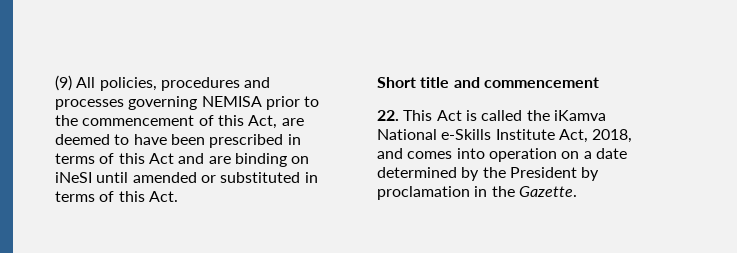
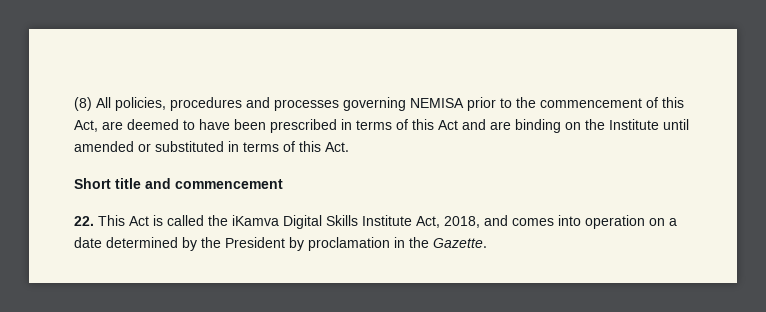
- (9) All policies, procedures and processes governing NEMISA prior to the commencement of this Act, are deemed to have been prescribed in terms of this Act and are binding on iNeSI until amended or substituted in terms of this Act.
+ (8) All policies, procedures and processes governing NEMISA prior to the commencement of this Act, are deemed to have been prescribed in terms of this Act and are binding on the Institute until amended or substituted in terms of this Act.
- 22. This Act is called the iKamva National e-Skills Institute Act, 2018, and comes into operation on a date determined by the President by proclamation in the Gazette.
+ 22. This Act is called the iKamva Digital Skills Institute Act, 2018, and comes into operation on a date determined by the President by proclamation in the Gazette.

